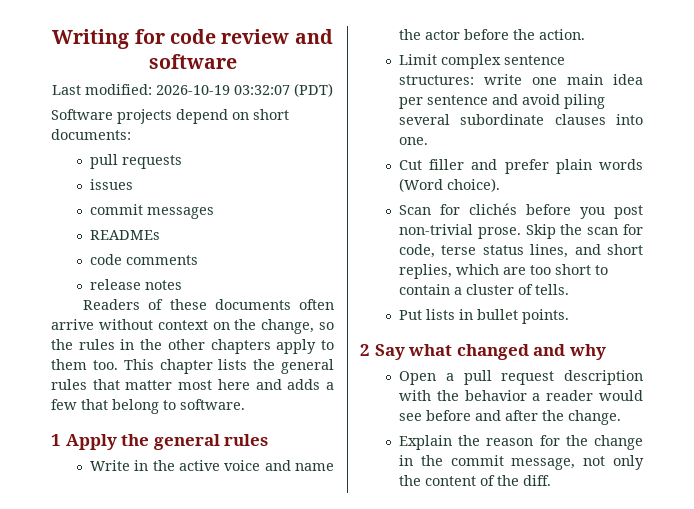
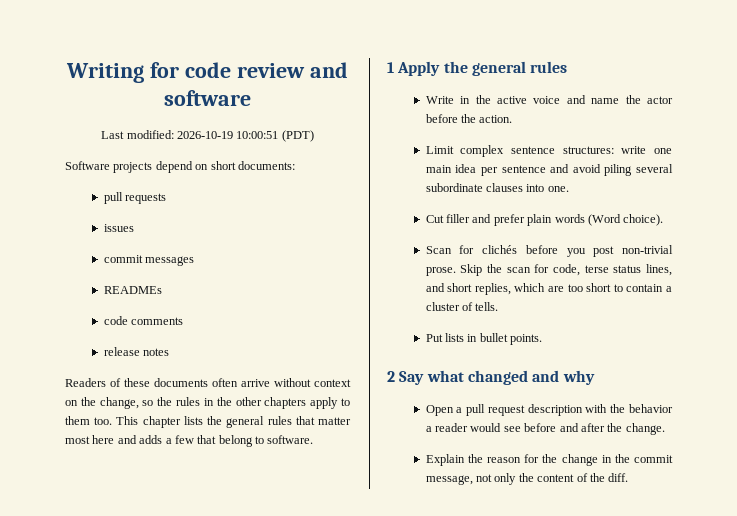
- Last modified: 2026-10-19 03:32:07 (PDT)
+ Last modified: 2026-10-19 10:00:51 (PDT)

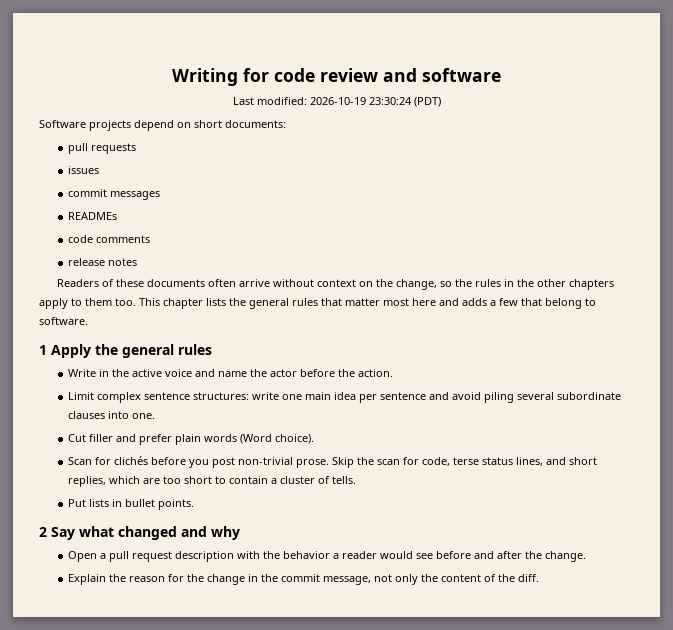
- Last modified: 2026-10-19 10:00:51 (PDT)
+ Last modified: 2026-10-19 23:30:24 (PDT)

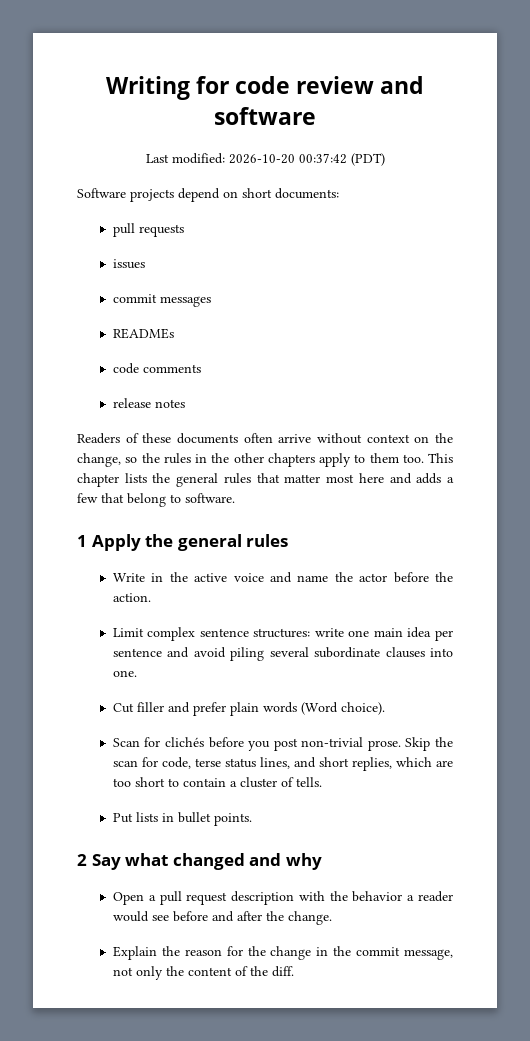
- Last modified: 2026-10-19 23:30:24 (PDT)
+ Last modified: 2026-10-20 00:37:42 (PDT)

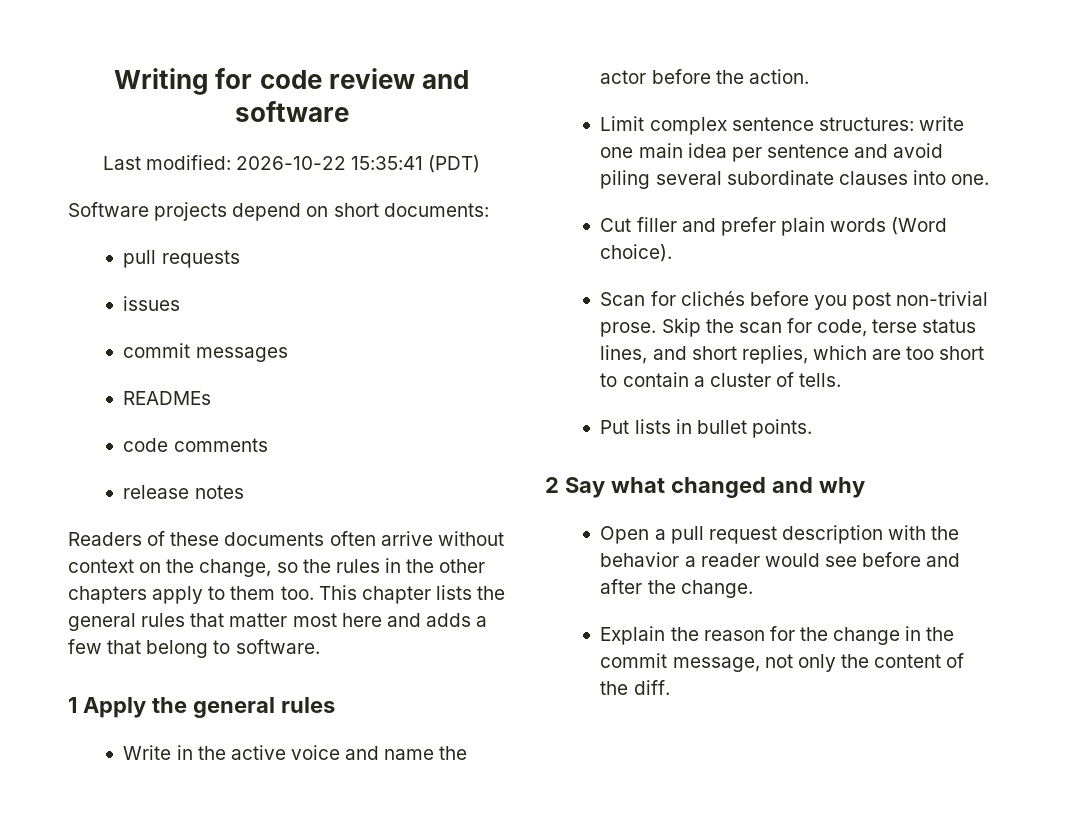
- Last modified: 2026-10-20 00:37:42 (PDT)
+ Last modified: 2026-10-22 15:35:41 (PDT)

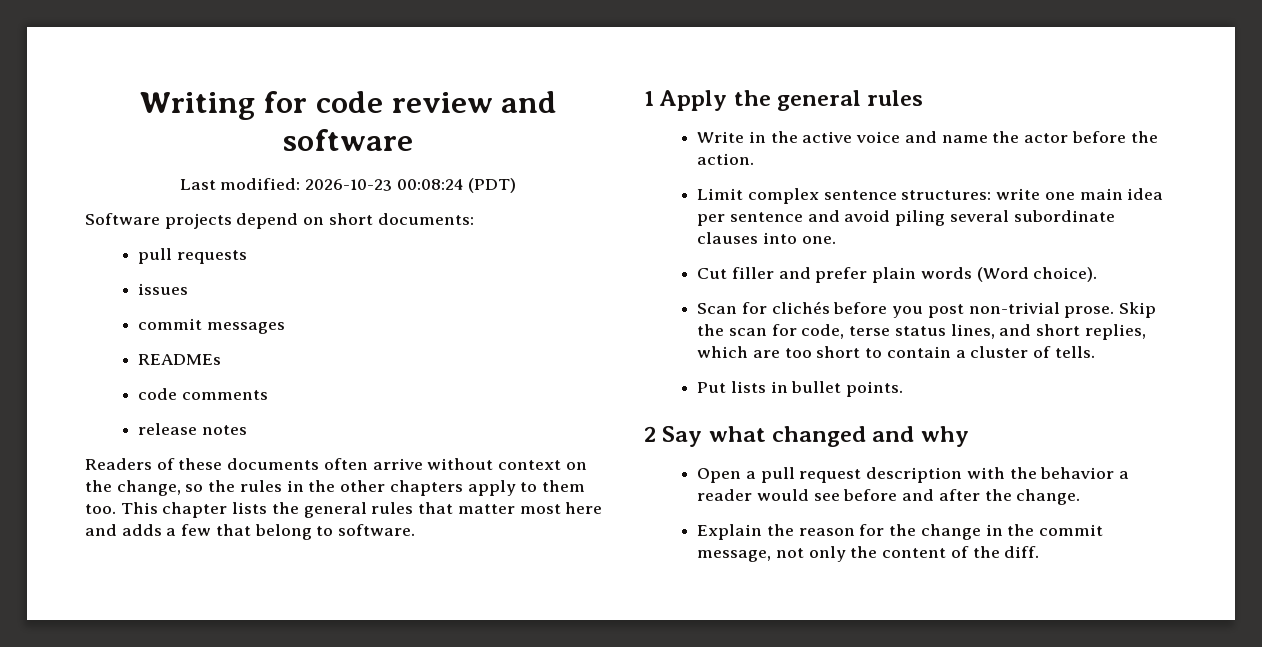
- Last modified: 2026-10-22 15:35:41 (PDT)
+ Last modified: 2026-10-23 00:08:24 (PDT)

